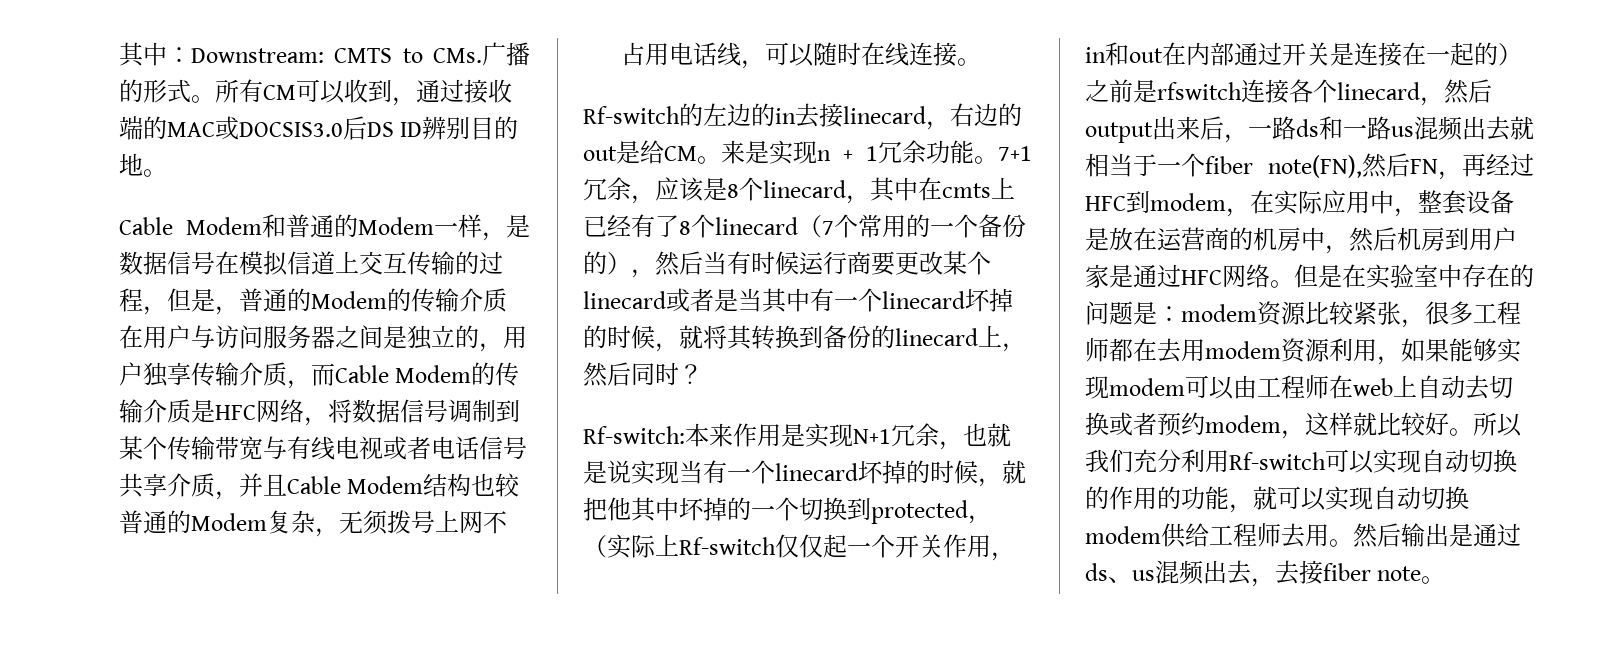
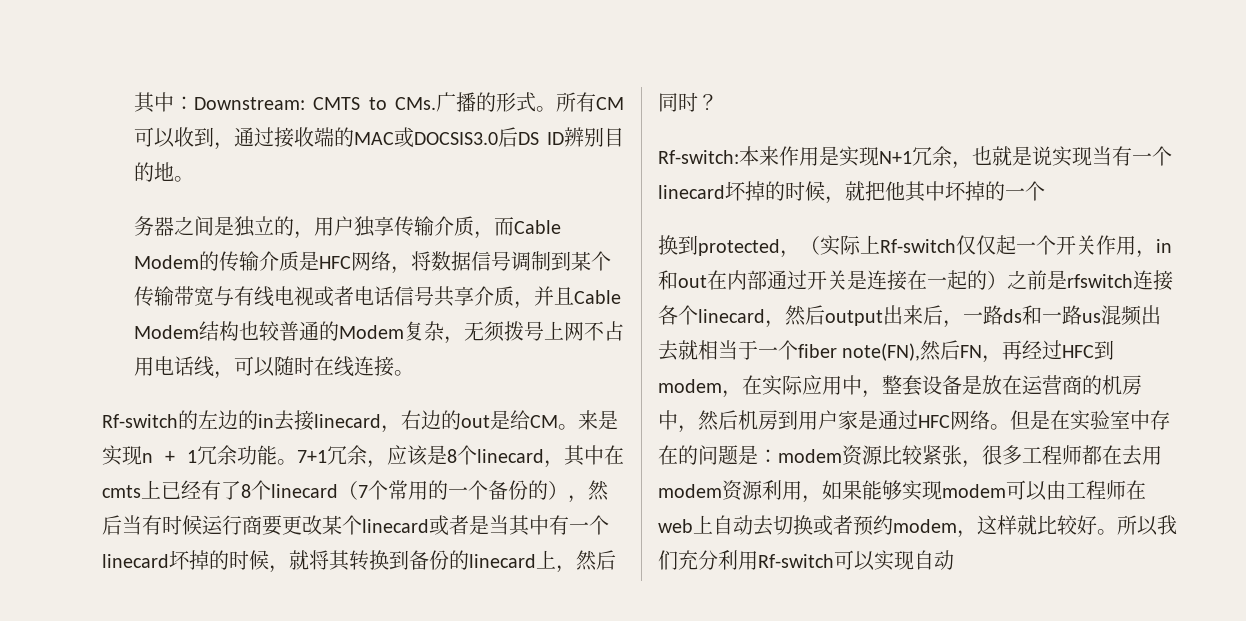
- Cable Modem和普通的Modem一样，是数据信号在模拟信道上交互传输的过程，但是，普通的Modem的传输介质在用户与访问服务器之间是独立的，用户独享传输介质，而Cable Modem的传输介质是HFC网络，将数据信号调制到某个传输带宽与有线电视或者电话信号共享介质，并且Cable Modem结构也较普通的Modem复杂，无须拨号上网不占用电话线，可以随时在线连接。
+ 务器之间是独立的，用户独享传输介质，而Cable Modem的传输介质是HFC网络，将数据信号调制到某个传输带宽与有线电视或者电话信号共享介质，并且Cable Modem结构也较普通的Modem复杂，无须拨号上网不占用电话线，可以随时在线连接。
- 本来作用是实现N+1冗余，也就是说实现当有一个linecard坏掉的时候，就把他其中坏掉的一个切换到protected，（实际上Rf-switch仅仅起一个开关作用，in和out在内部通过开关是连接在一起的）之前是rfswitch连接各个linecard，然后output出来后，一路ds和一路us混频出去就相当于一个fiber note(FN),然后FN，再经过HFC到modem，在实际应用中，整套设备是放在运营商的机房中，然后机房到用户家是通过HFC网络。
+ 本来作用是实现N+1冗余，也就是说实现当有一个linecard坏掉的时候，就把他其中坏掉的一个
+ 换到protected，（实际上Rf-switch仅仅起一个开关作用，in和out在内部通过开关是连接在一起的）之前是rfswitch连接各个linecard，然后output出来后，一路ds和一路us混频出去就相当于一个fiber note(FN),然后FN，再经过HFC到modem，在实际应用中，整套设备是放在运营商的机房中，然后机房到用户家是通过HFC网络。
- 所以我们充分利用Rf-switch可以实现自动切换的作用的功能，就可以实现自动切换modem供给工程师去用。然后输出是通过ds、us混频出去，去接fiber note。
+ 所以我们充分利用Rf-switch可以实现自动

